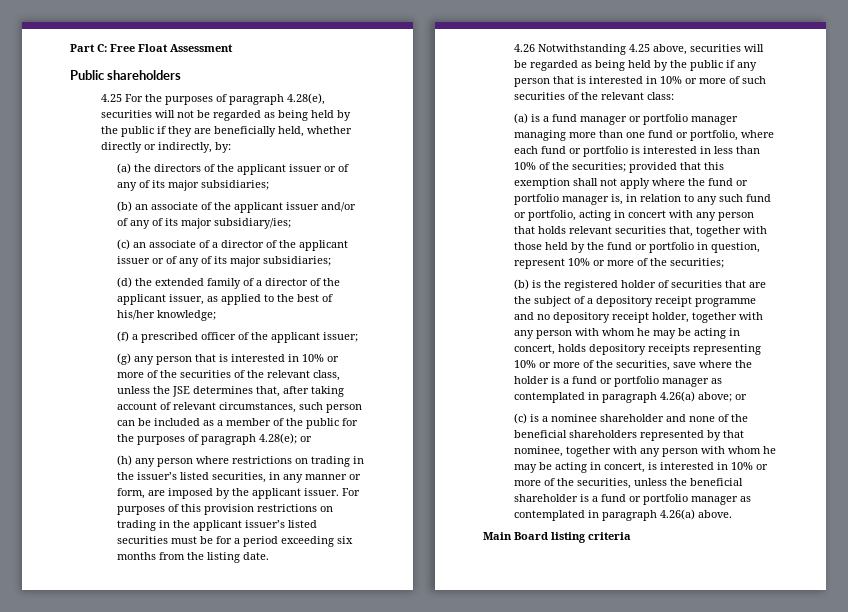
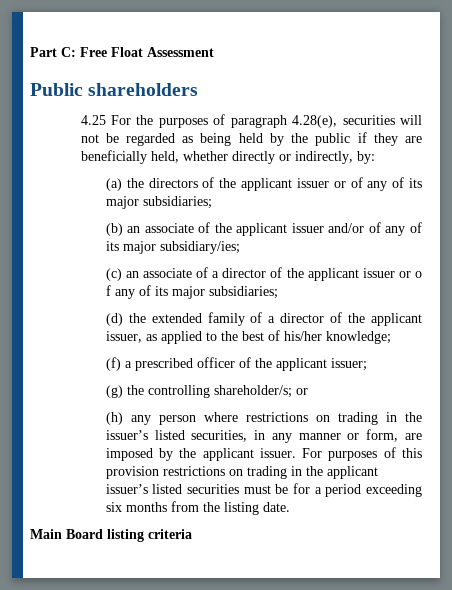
- (c) an associate of a director of the applicant issuer or of any of its major subsidiaries;
+ (c) an associate of a director of the applicant issuer or o f any of its major subsidiaries;
- (g) any person that is interested in 10% or more of the securities of the relevant class, unless the JSE determines that, after taking account of relevant circumstances, such person can be included as a member of the public for the purposes of paragraph 4.28(e); or
+ (g) the controlling shareholder/s; or
- 4.26 Notwithstanding 4.25 above, securities will be regarded as being held by the public if any person that is interested in 10% or more of such securities of the relevant class:
- (a) is a fund manager or portfolio manager managing more than one fund or portfolio, where each fund or portfolio is interested in less than 10% of the securities; provided that this exemption shall not apply where the fund or portfolio manager is, in relation to any such fund or portfolio, acting in concert with any person that holds relevant securities that, together with those held by the fund or portfolio in question, represent 10% or more of the securities;
- (b) is the registered holder of securities that are the subject of a depository receipt programme and no depository receipt holder, together with any person with whom he may be acting in concert, holds depository receipts representing 10% or more of the securities, save where the holder is a fund or portfolio manager as contemplated in paragraph 4.26(a) above; or
- (c) is a nominee shareholder and none of the beneficial shareholders represented by that nominee, together with any person with whom he may be acting in concert, is interested in 10% or more of the securities, unless the beneficial shareholder is a fund or portfolio manager as contemplated in paragraph 4.26(a) above.

